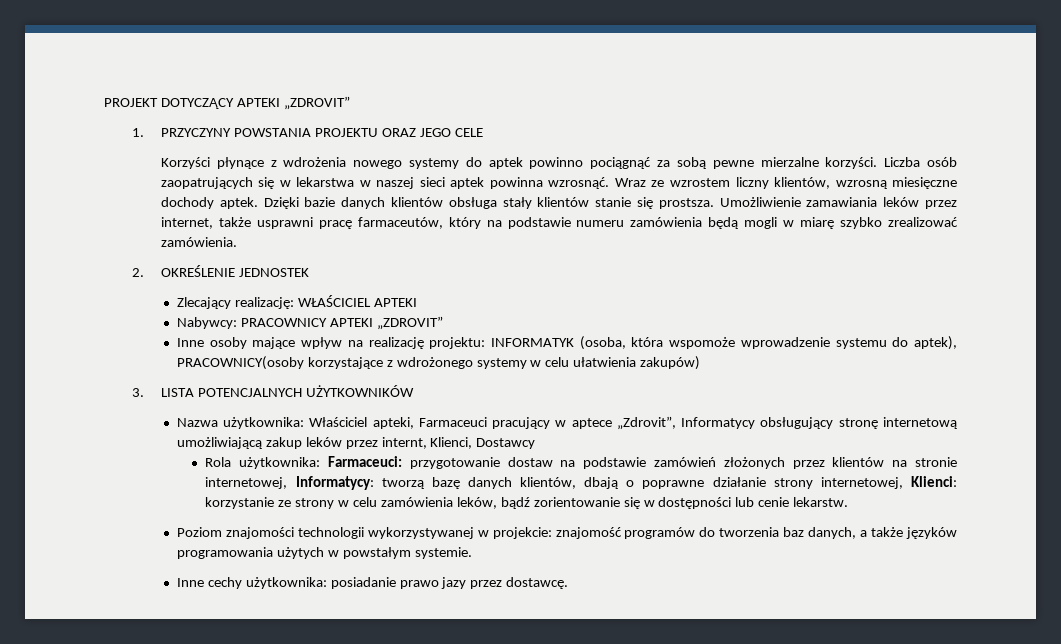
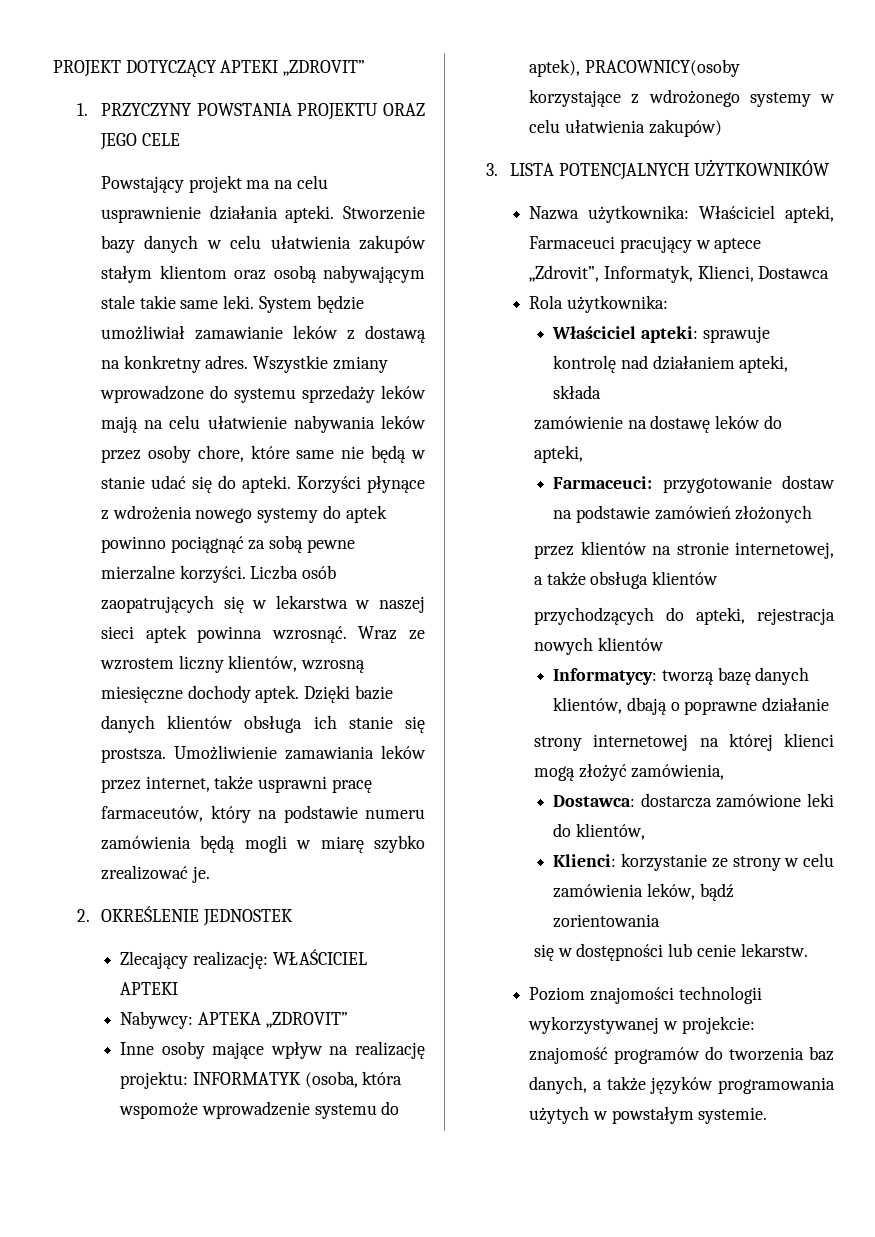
+ Powstający projekt ma na celu usprawnienie działania apteki. Stworzenie bazy danych w celu ułatwienia zakupów stałym klientom oraz osobą nabywającym stale takie same leki. System będzie umożliwiał zamawianie leków z dostawą na konkretny adres. Wszystkie zmiany wprowadzone do systemu sprzedaży leków mają na celu ułatwienie nabywania leków przez osoby chore, które same nie będą w stanie udać się do apteki.
- Dzięki bazie danych klientów obsługa stały klientów stanie się prostsza.
+ Dzięki bazie danych klientów obsługa ich stanie się prostsza.
- Umożliwienie zamawiania leków przez internet, także usprawni pracę farmaceutów, który na podstawie numeru zamówienia będą mogli w miarę szybko zrealizować zamówienia.
+ Umożliwienie zamawiania leków przez internet, także usprawni pracę farmaceutów, który na podstawie numeru zamówienia będą mogli w miarę szybko zrealizować je.
- Nabywcy: PRACOWNICY APTEKI „ZDROVIT”
+ Nabywcy: APTEKA „ZDROVIT”
- Nazwa użytkownika: Właściciel apteki, Farmaceuci pracujący w aptece „Zdrovit”, Informatycy obsługujący stronę internetową umożliwiającą zakup leków przez internt, Klienci, Dostawcy
- Rola użytkownika: Farmaceuci: przygotowanie dostaw na podstawie zamówień złożonych przez klientów na stronie internetowej, Informatycy: tworzą bazę danych klientów, dbają o poprawne działanie strony internetowej, Klienci: korzystanie ze strony w celu zamówienia leków, bądź zorientowanie się w dostępności lub cenie lekarstw.
+ Nazwa użytkownika: Właściciel apteki, Farmaceuci pracujący w aptece „Zdrovit”, Informatyk, Klienci, Dostawca
+ Rola użytkownika:
+ Właściciel apteki: sprawuje kontrolę nad działaniem apteki, składa
+ zamówienie na dostawę leków do apteki,
+ Farmaceuci: przygotowanie dostaw na podstawie zamówień złożonych
+ przez klientów na stronie internetowej, a także obsługa klientów
+ przychodzących do apteki, rejestracja nowych klientów
+ Informatycy: tworzą bazę danych klientów, dbają o poprawne działanie
+ strony internetowej na której klienci mogą złożyć zamówienia,
+ Dostawca: dostarcza zamówione leki do klientów,
+ Klienci: korzystanie ze strony w celu zamówienia leków, bądź zorientowania
+ się w dostępności lub cenie lekarstw.
- Inne cechy użytkownika: posiadanie prawo jazy przez dostawcę.

